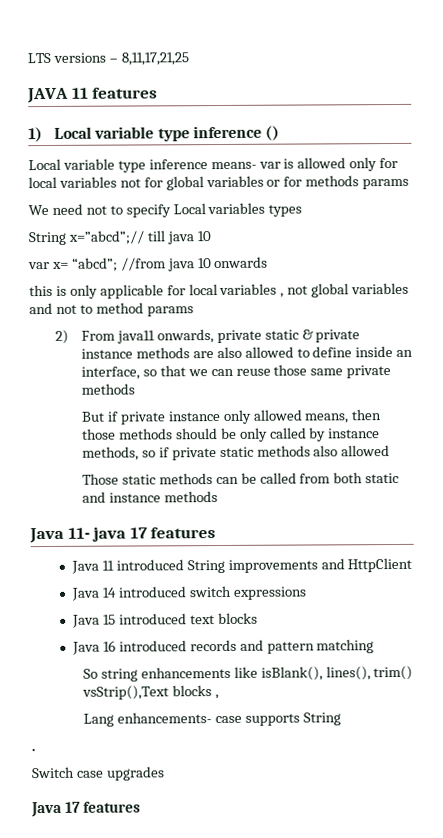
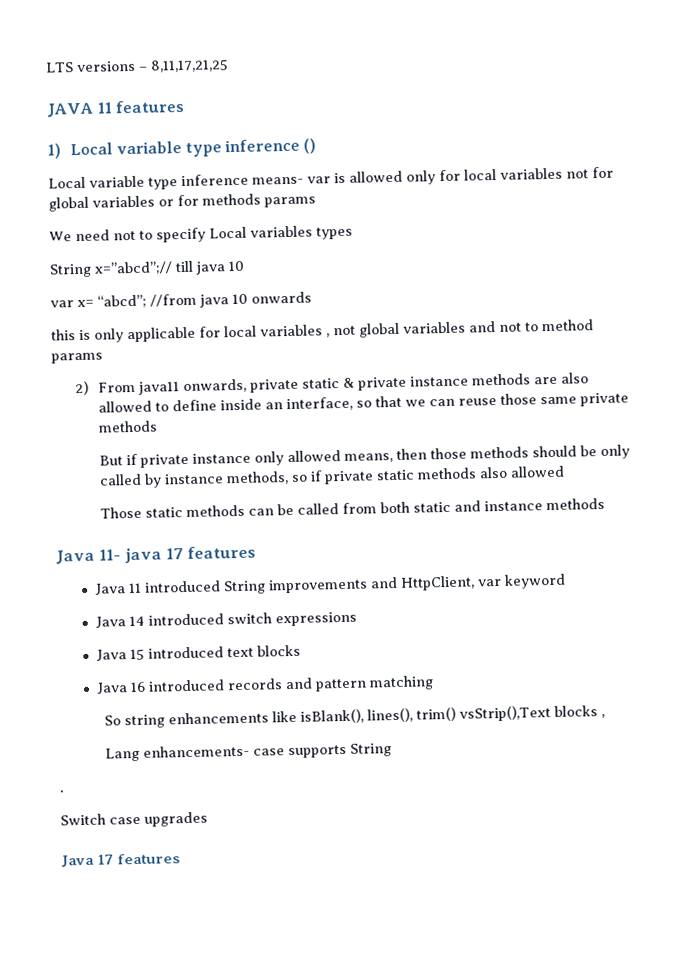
- Java 11 introduced String improvements and HttpClient
+ Java 11 introduced String improvements and HttpClient, var keyword

